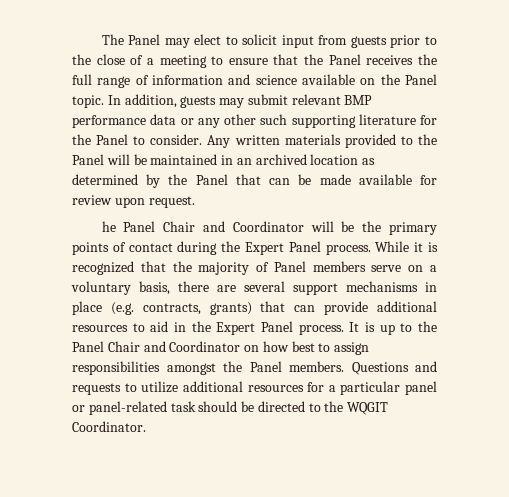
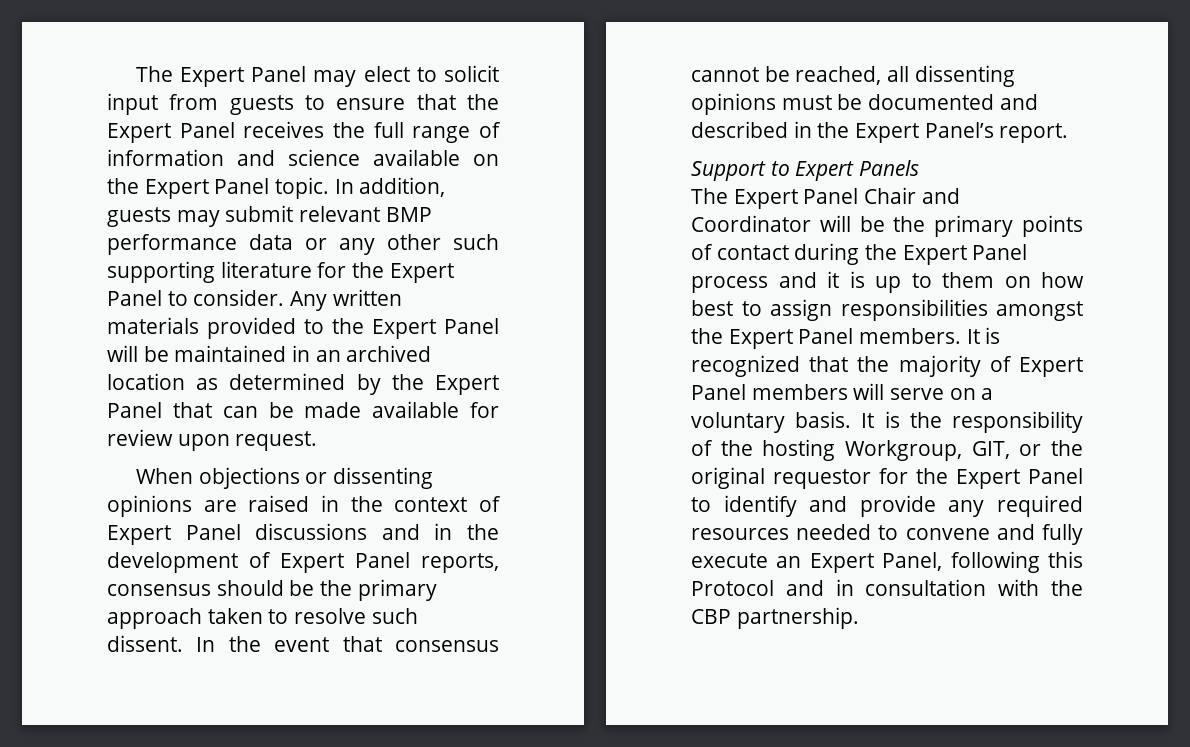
- The Panel may elect to solicit input from guests prior to the close of a meeting to ensure that the Panel receives the full range of information and science available on the Panel topic.
+ The Expert Panel may elect to solicit input from guests to ensure that the Expert Panel receives the full range of information and science available on the Expert Panel topic.
- In addition, guests may submit relevant BMP performance data or any other such supporting literature for the Panel to consider.
+ In addition, guests may submit relevant BMP performance data or any other such supporting literature for the Expert Panel to consider.
- Any written materials provided to the Panel will be maintained in an archived location as determined by the Panel that can be made available for review upon request.
+ Any written materials provided to the Expert Panel will be maintained in an archived location as determined by the Expert Panel that can be made available for review upon request.
- he Panel Chair and Coordinator will be the primary points of contact during the Expert Panel process. While it is recognized that the majority of Panel members serve on a voluntary basis, there are several support mechanisms in place (e.g. contracts, grants) that can provide additional resources to aid in the Expert Panel process. It is up to the Panel Chair and Coordinator on how best to assign responsibilities amongst the Panel members.
+ When objections or dissenting opinions are raised in the context of Expert Panel discussions and in the development of Expert Panel reports, consensus should be the primary approach taken to resolve such dissent. In the event that consensus cannot be reached, all dissenting opinions must be documented and described in the Expert Panel’s report.
+ Support to Expert Panels
+ The Expert Panel Chair and Coordinator will be the primary points of contact during the Expert Panel process and it is up to them on how best to assign responsibilities amongst the Expert Panel members.
- Questions and requests to utilize additional resources for a particular panel or panel-related task should be directed to the WQGIT Coordinator.
+ It is recognized that the majority of Expert Panel members will serve on a voluntary basis. It is the responsibility of the hosting Workgroup, GIT, or the original requestor for the Expert Panel to identify and provide any required resources needed to convene and fully execute an Expert Panel, following this Protocol and in consultation with the CBP partnership.

